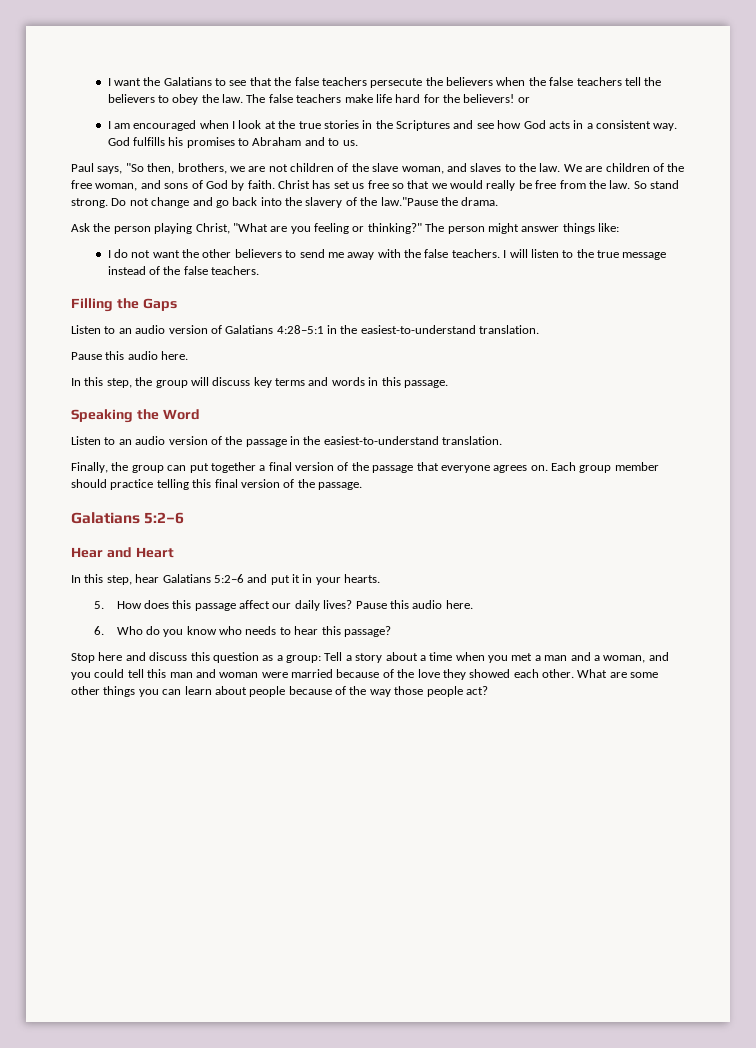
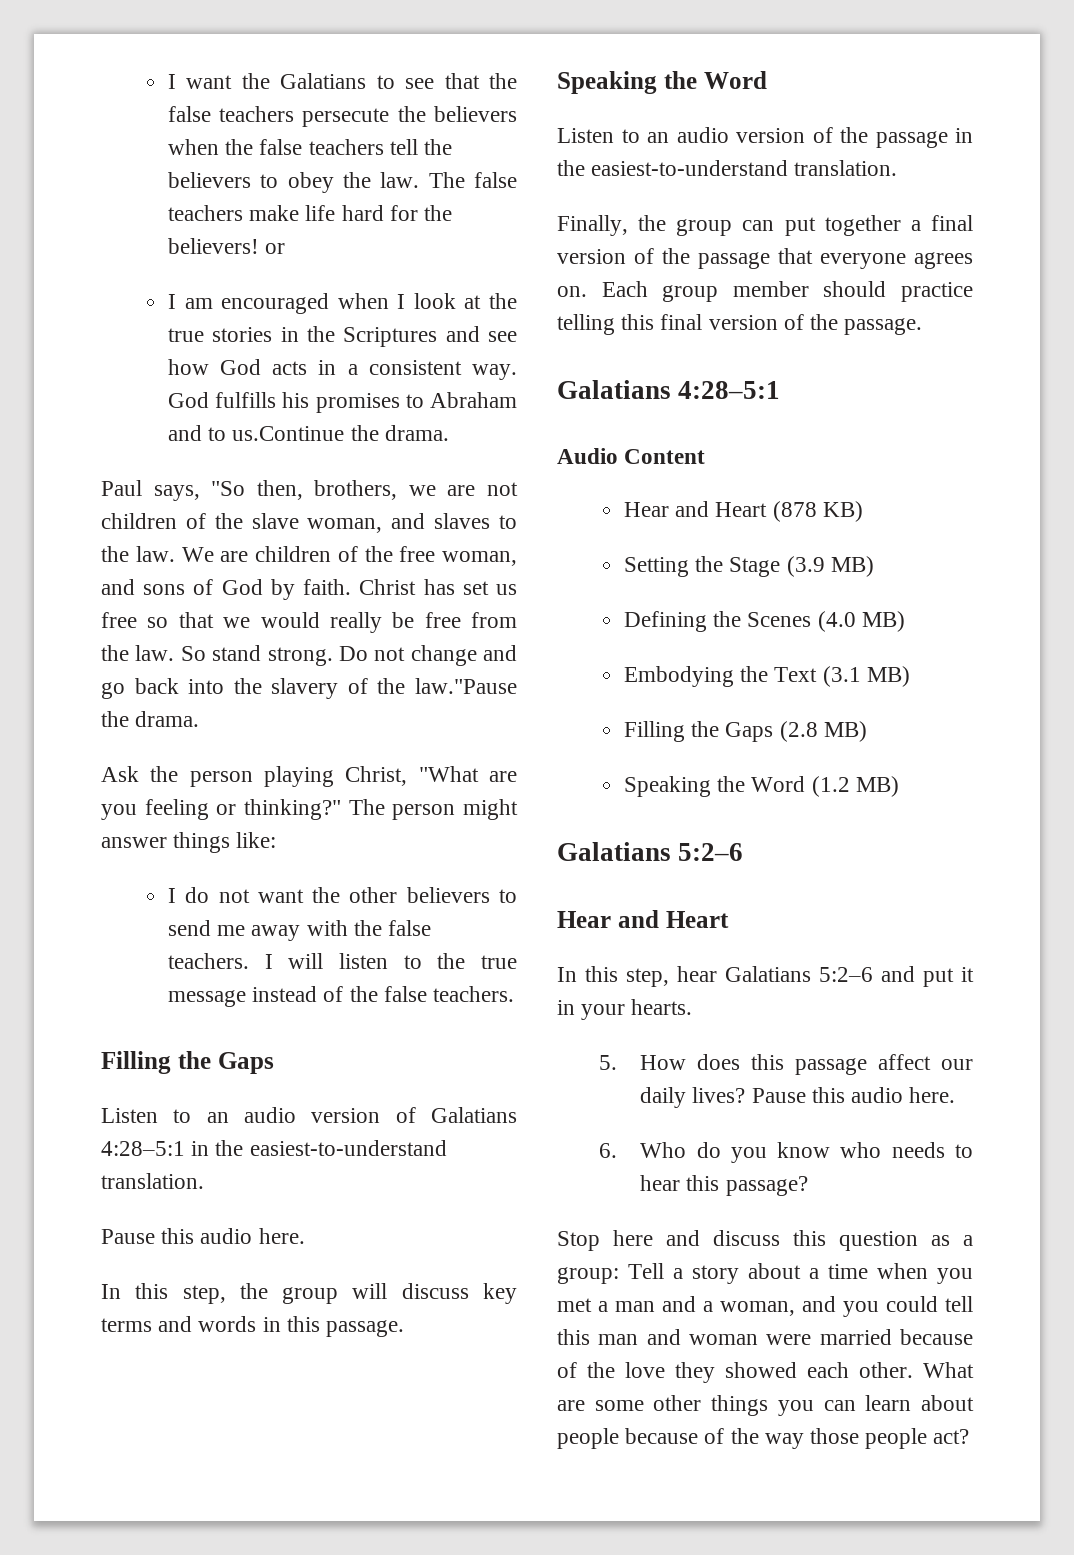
- God fulfills his promises to Abraham and to us.
+ God fulfills his promises to Abraham and to us.Continue the drama.
  Each group member should practice telling this final version of the passage.
+ Galatians 4:28–5:1
+ Audio Content
+ Hear and Heart (878 KB)
+ Setting the Stage (3.9 MB)
+ Defining the Scenes (4.0 MB)
+ Embodying the Text (3.1 MB)
+ Filling the Gaps (2.8 MB)
+ Speaking the Word (1.2 MB)

